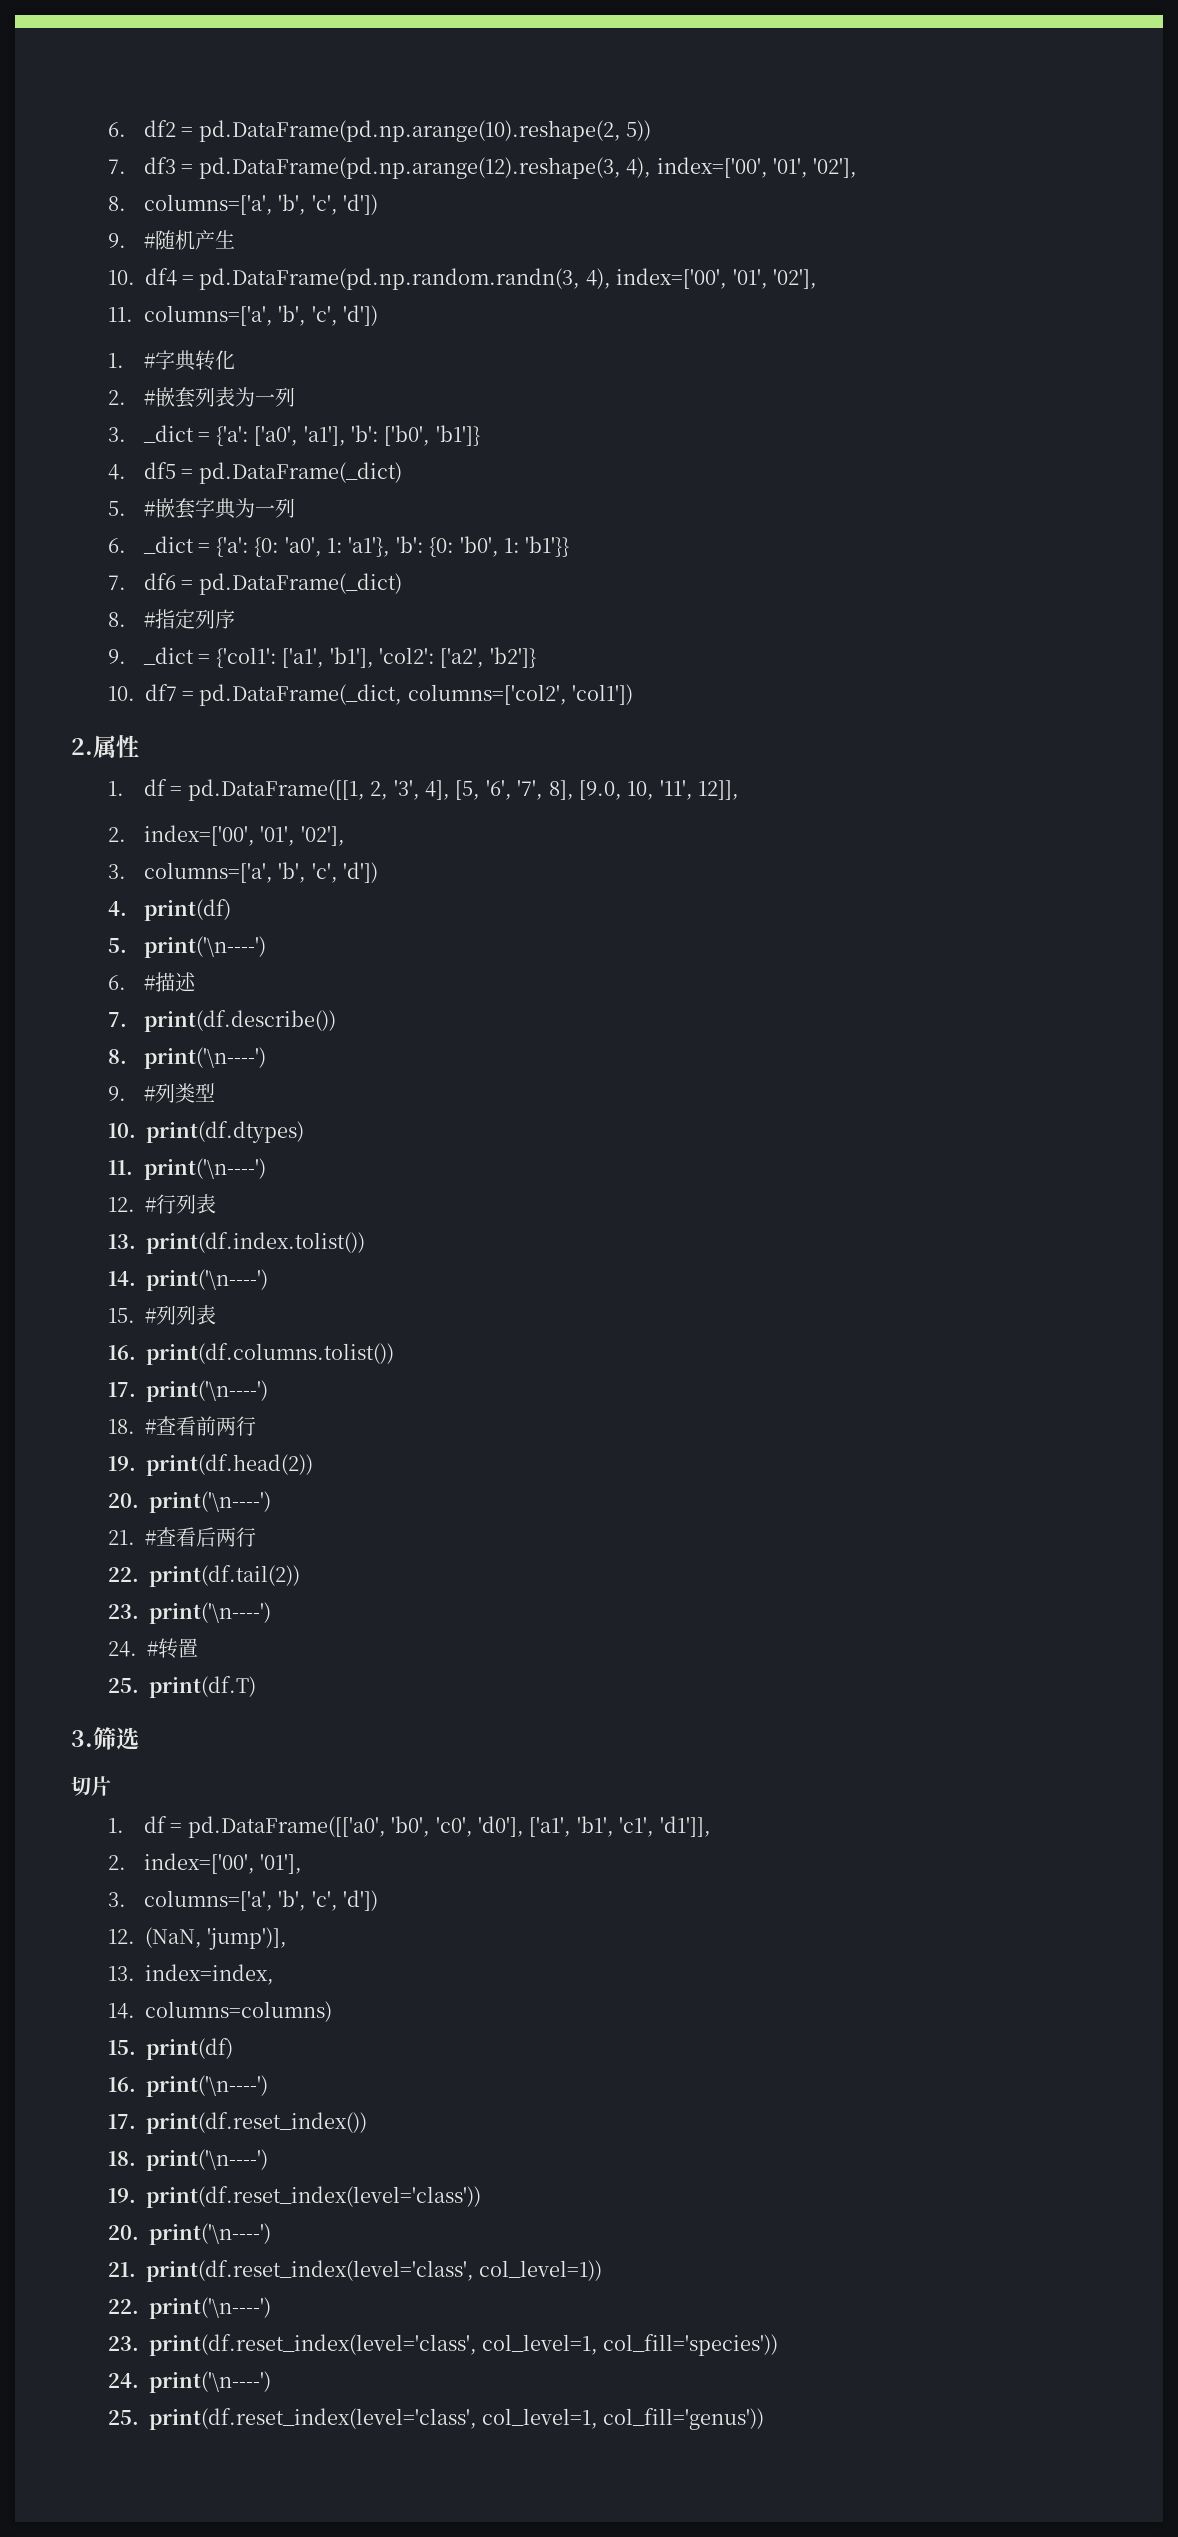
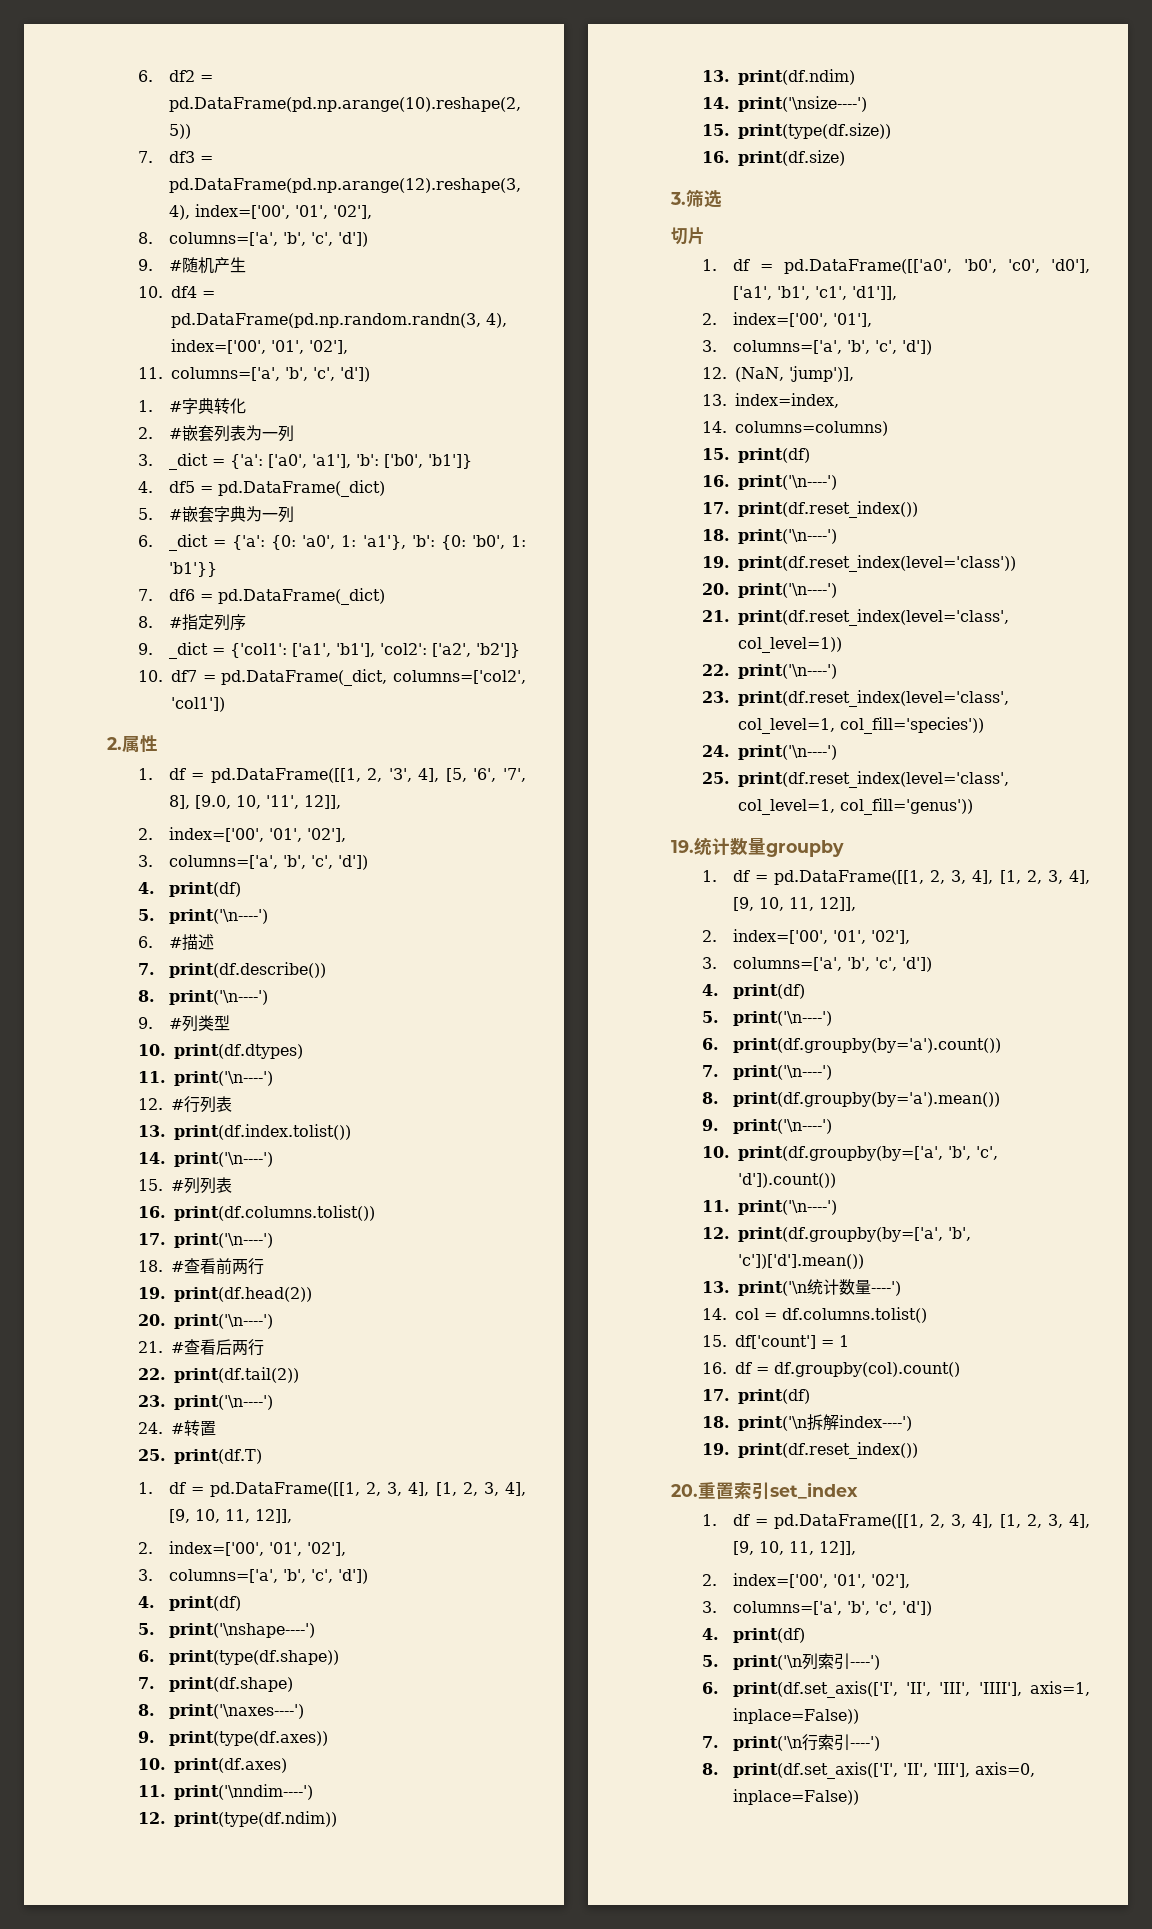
  25. print(df.T)
+ 1. df = pd.DataFrame([[1, 2, 3, 4], [1, 2, 3, 4], [9, 10, 11, 12]],
+ 2. index=['00', '01', '02'],
+ 3. columns=['a', 'b', 'c', 'd'])
+ 4. print(df)
+ 5. print('\nshape----')
+ 6. print(type(df.shape))
+ 7. print(df.shape)
+ 8. print('\naxes----')
+ 9. print(type(df.axes))
+ 10. print(df.axes)
+ 11. print('\nndim----')
+ 12. print(type(df.ndim))
+ 13. print(df.ndim)
+ 14. print('\nsize----')
+ 15. print(type(df.size))
+ 16. print(df.size)
+ 19.统计数量groupby
+ 1. df = pd.DataFrame([[1, 2, 3, 4], [1, 2, 3, 4], [9, 10, 11, 12]],
+ 2. index=['00', '01', '02'],
+ 3. columns=['a', 'b', 'c', 'd'])
+ 4. print(df)
+ 5. print('\n----')
+ 6. print(df.groupby(by='a').count())
+ 7. print('\n----')
+ 8. print(df.groupby(by='a').mean())
+ 9. print('\n----')
+ 10. print(df.groupby(by=['a', 'b', 'c', 'd']).count())
+ 11. print('\n----')
+ 12. print(df.groupby(by=['a', 'b', 'c'])['d'].mean())
+ 13. print('\n统计数量----')
+ 14. col = df.columns.tolist()
+ 15. df['count'] = 1
+ 16. df = df.groupby(col).count()
+ 17. print(df)
+ 18. print('\n拆解index----')
+ 19. print(df.reset_index())
+ 20.重置索引set_index
+ 1. df = pd.DataFrame([[1, 2, 3, 4], [1, 2, 3, 4], [9, 10, 11, 12]],
+ 2. index=['00', '01', '02'],
+ 3. columns=['a', 'b', 'c', 'd'])
+ 4. print(df)
+ 5. print('\n列索引----')
+ 6. print(df.set_axis(['I', 'II', 'III', 'IIII'], axis=1, inplace=False))
+ 7. print('\n行索引----')
+ 8. print(df.set_axis(['I', 'II', 'III'], axis=0, inplace=False))

